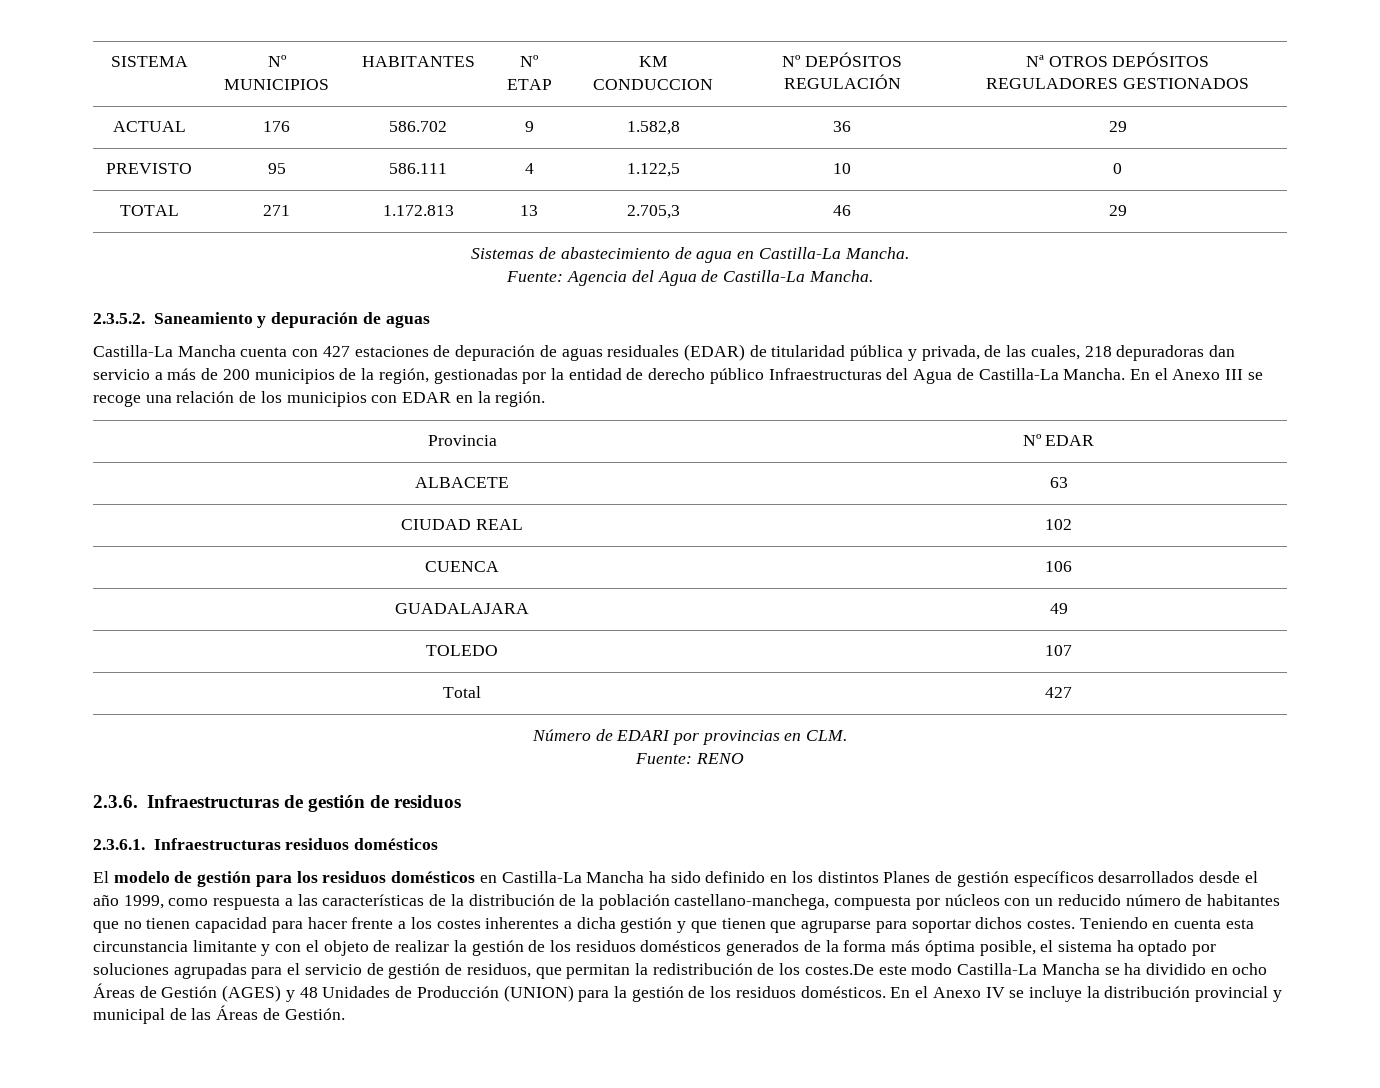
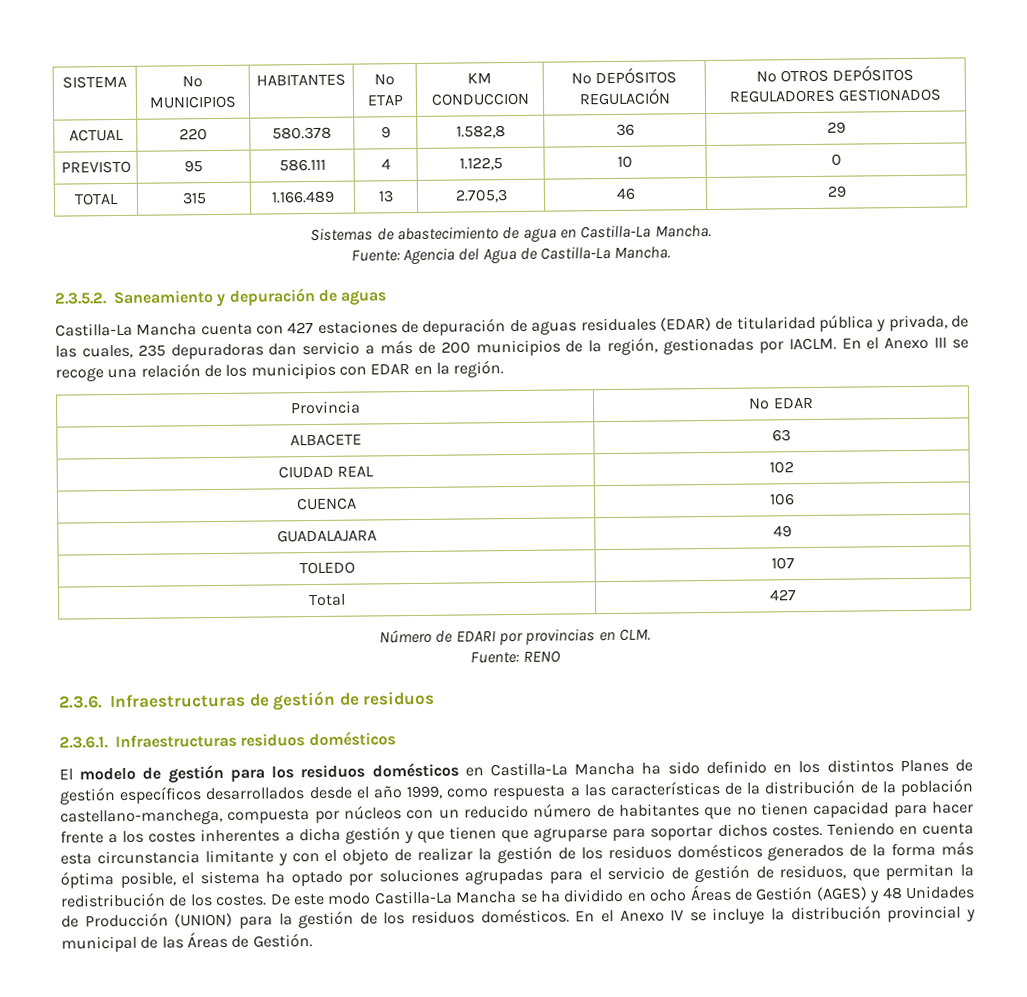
- SISTEMA | Nº MUNICIPIOS | HABITANTES | Nº ETAP | KM CONDUCCION | Nº DEPÓSITOS REGULACIÓN | Nª OTROS DEPÓSITOS REGULADORES GESTIONADOS
+ SISTEMA | Nº MUNICIPIOS | HABITANTES | Nº ETAP | KM CONDUCCION | Nº DEPÓSITOS REGULACIÓN | Nº OTROS DEPÓSITOS REGULADORES GESTIONADOS
- ACTUAL | 176 | 586.702 | 9 | 1.582,8 | 36 | 29
+ ACTUAL | 220 | 580.378 | 9 | 1.582,8 | 36 | 29
- TOTAL | 271 | 1.172.813 | 13 | 2.705,3 | 46 | 29
+ TOTAL | 315 | 1.166.489 | 13 | 2.705,3 | 46 | 29
- Castilla-La Mancha cuenta con 427 estaciones de depuración de aguas residuales (EDAR) de titularidad pública y privada, de las cuales, 218 depuradoras dan servicio a más de 200 municipios de la región, gestionadas por la entidad de derecho público Infraestructuras del Agua de Castilla-La Mancha.
+ Castilla-La Mancha cuenta con 427 estaciones de depuración de aguas residuales (EDAR) de titularidad pública y privada, de las cuales, 235 depuradoras dan servicio a más de 200 municipios de la región, gestionadas por IACLM.
- Teniendo en cuenta esta circunstancia limitante y con el objeto de realizar la gestión de los residuos domésticos generados de la forma más óptima posible, el sistema ha optado por soluciones agrupadas para el servicio de gestión de residuos, que permitan la redistribución de los costes.De este modo Castilla-La Mancha se ha dividido en ocho Áreas de Gestión (AGES) y 48 Unidades de Producción (UNION) para la gestión de los residuos domésticos.
+ Teniendo en cuenta esta circunstancia limitante y con el objeto de realizar la gestión de los residuos domésticos generados de la forma más óptima posible, el sistema ha optado por soluciones agrupadas para el servicio de gestión de residuos, que permitan la redistribución de los costes. De este modo Castilla-La Mancha se ha dividido en ocho Áreas de Gestión (AGES) y 48 Unidades de Producción (UNION) para la gestión de los residuos domésticos.

